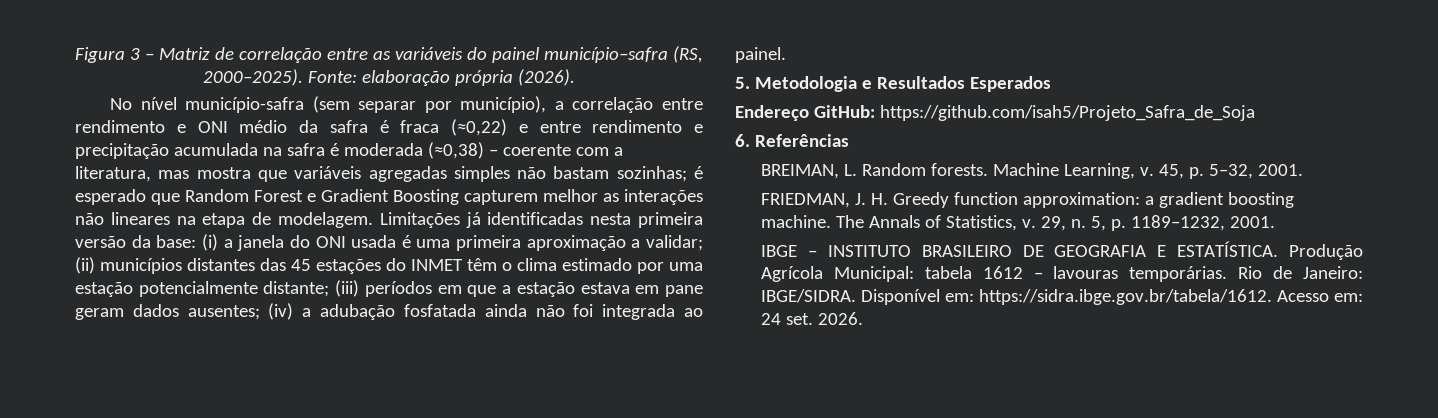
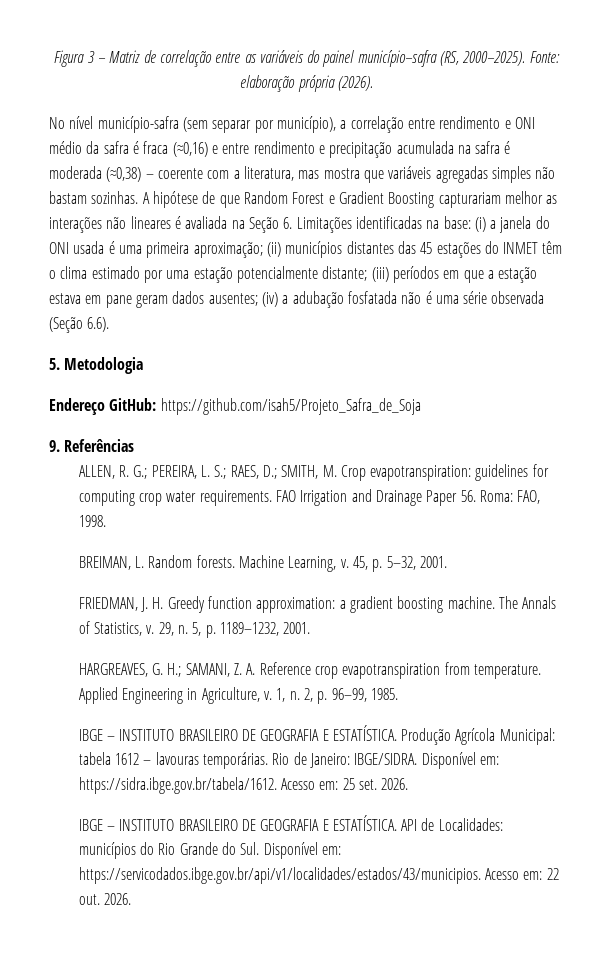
- No nível município-safra (sem separar por município), a correlação entre rendimento e ONI médio da safra é fraca (≈0,22) e entre rendimento e precipitação acumulada na safra é moderada (≈0,38) – coerente com a literatura, mas mostra que variáveis agregadas simples não bastam sozinhas; é esperado que Random Forest e Gradient Boosting capturem melhor as interações não lineares na etapa de modelagem. Limitações já identificadas nesta primeira versão da base:
+ No nível município-safra (sem separar por município), a correlação entre rendimento e ONI médio da safra é fraca (≈0,16) e entre rendimento e precipitação acumulada na safra é moderada (≈0,38) – coerente com a literatura, mas mostra que variáveis agregadas simples não bastam sozinhas. A hipótese de que Random Forest e Gradient Boosting capturariam melhor as interações não lineares é avaliada na Seção 6. Limitações identificadas na base:
- (i) a janela do ONI usada é uma primeira aproximação a validar;
+ (i) a janela do ONI usada é uma primeira aproximação;
- (iv) a adubação fosfatada ainda não foi integrada ao painel.
+ (iv) a adubação fosfatada não é uma série observada (Seção 6.6).
- 5. Metodologia e Resultados Esperados
+ 5. Metodologia
- 6. Referências
+ 9. Referências
+ ALLEN, R. G.; PEREIRA, L. S.; RAES, D.; SMITH, M. Crop evapotranspiration: guidelines for computing crop water requirements. FAO Irrigation and Drainage Paper 56. Roma: FAO, 1998.
+ HARGREAVES, G. H.; SAMANI, Z. A. Reference crop evapotranspiration from temperature. Applied Engineering in Agriculture, v. 1, n. 2, p. 96–99, 1985.
- Disponível em: https://sidra.ibge.gov.br/tabela/1612. Acesso em: 24 set.
+ Disponível em: https://sidra.ibge.gov.br/tabela/1612. Acesso em: 25 set.
+ IBGE – INSTITUTO BRASILEIRO DE GEOGRAFIA E ESTATÍSTICA. API de Localidades: municípios do Rio Grande do Sul. Disponível em: https://servicodados.ibge.gov.br/api/v1/localidades/estados/43/municipios. Acesso em: 22 out. 2026.

